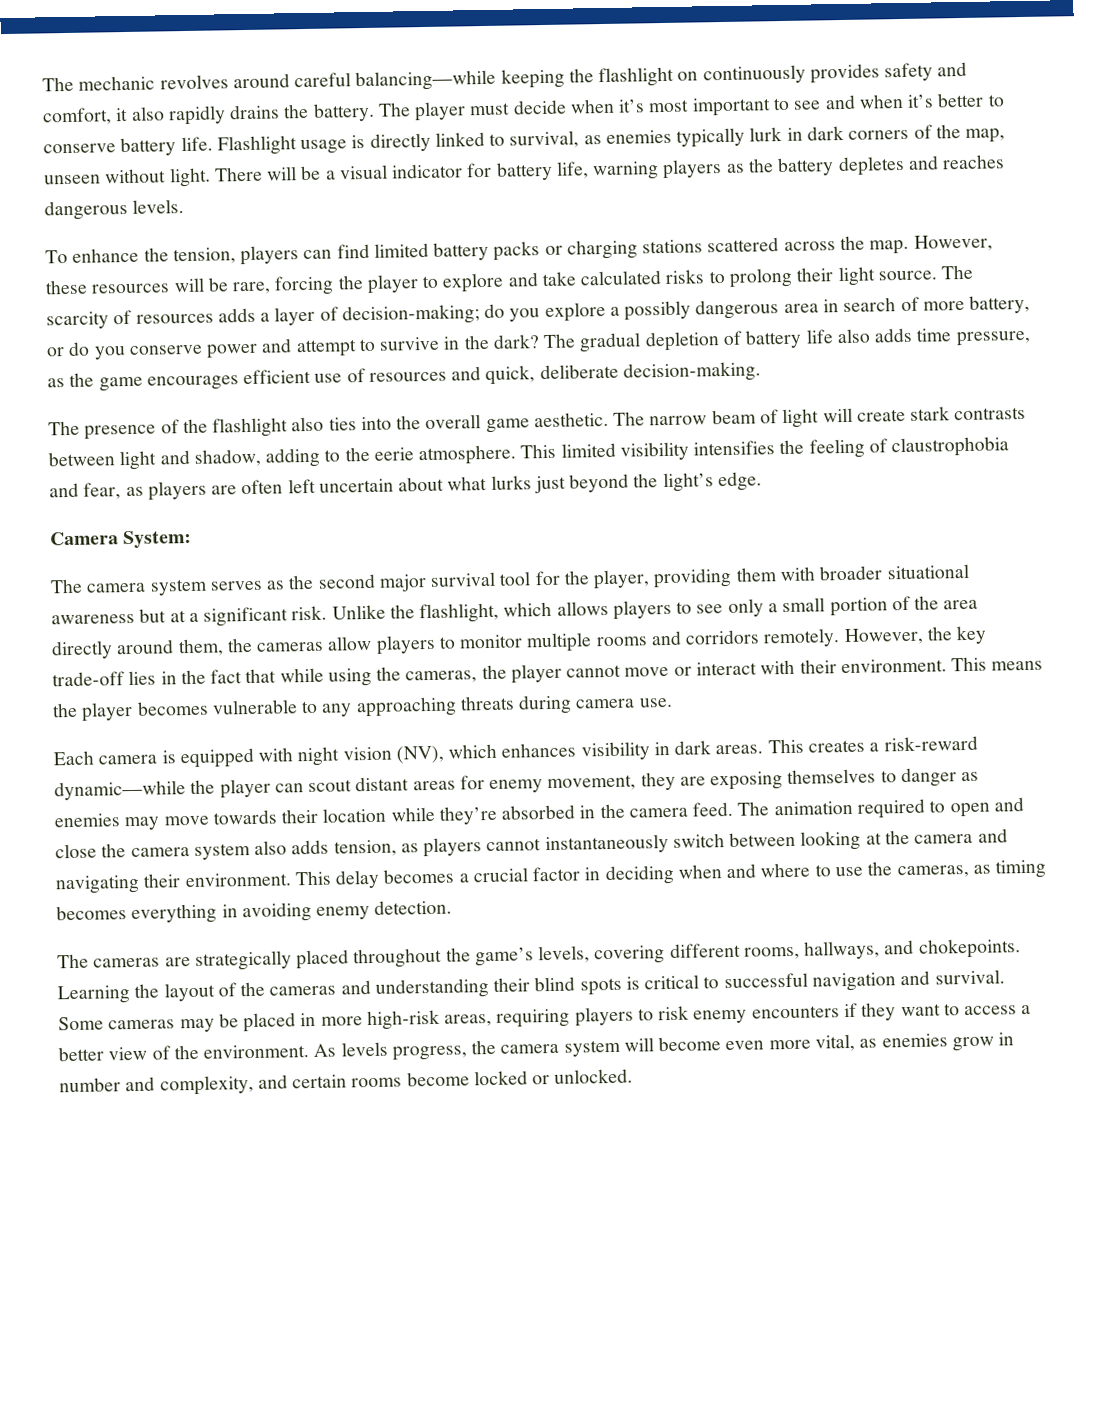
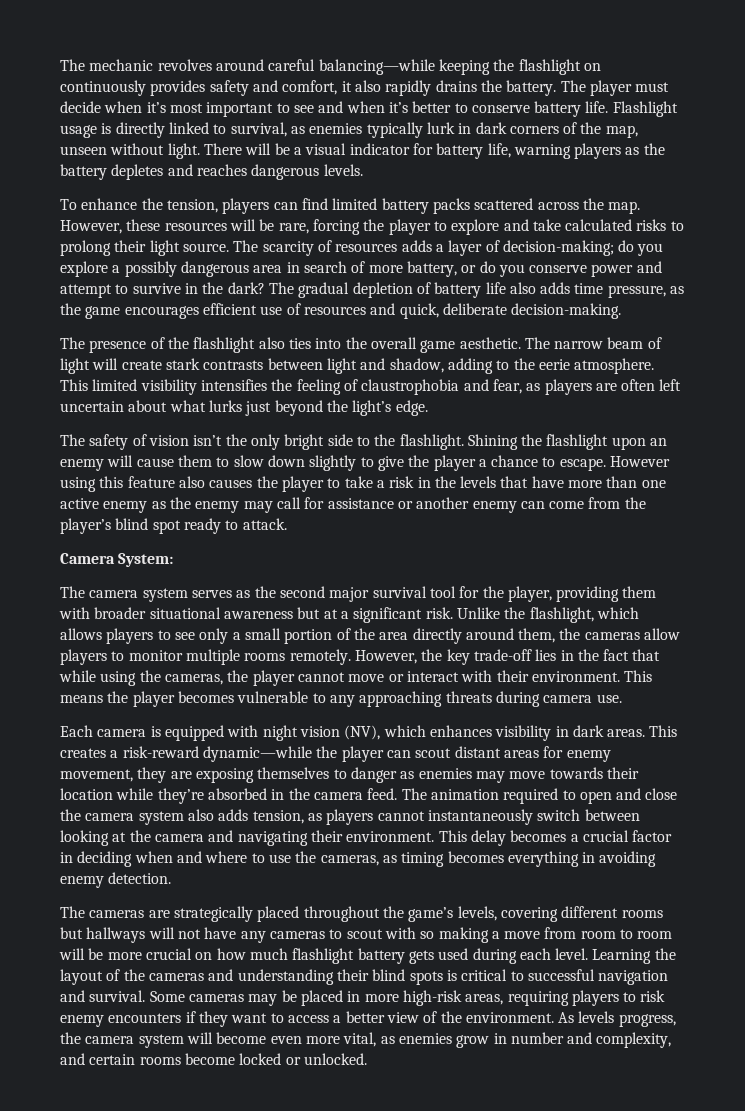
- To enhance the tension, players can find limited battery packs or charging stations scattered across the map.
+ To enhance the tension, players can find limited battery packs scattered across the map.
+ The safety of vision isn’t the only bright side to the flashlight. Shining the flashlight upon an enemy will cause them to slow down slightly to give the player a chance to escape. However using this feature also causes the player to take a risk in the levels that have more than one active enemy as the enemy may call for assistance or another enemy can come from the player’s blind spot ready to attack.
- Unlike the flashlight, which allows players to see only a small portion of the area directly around them, the cameras allow players to monitor multiple rooms and corridors remotely.
+ Unlike the flashlight, which allows players to see only a small portion of the area directly around them, the cameras allow players to monitor multiple rooms remotely.
- The cameras are strategically placed throughout the game’s levels, covering different rooms, hallways, and chokepoints.
+ The cameras are strategically placed throughout the game’s levels, covering different rooms but hallways will not have any cameras to scout with so making a move from room to room will be more crucial on how much flashlight battery gets used during each level.

